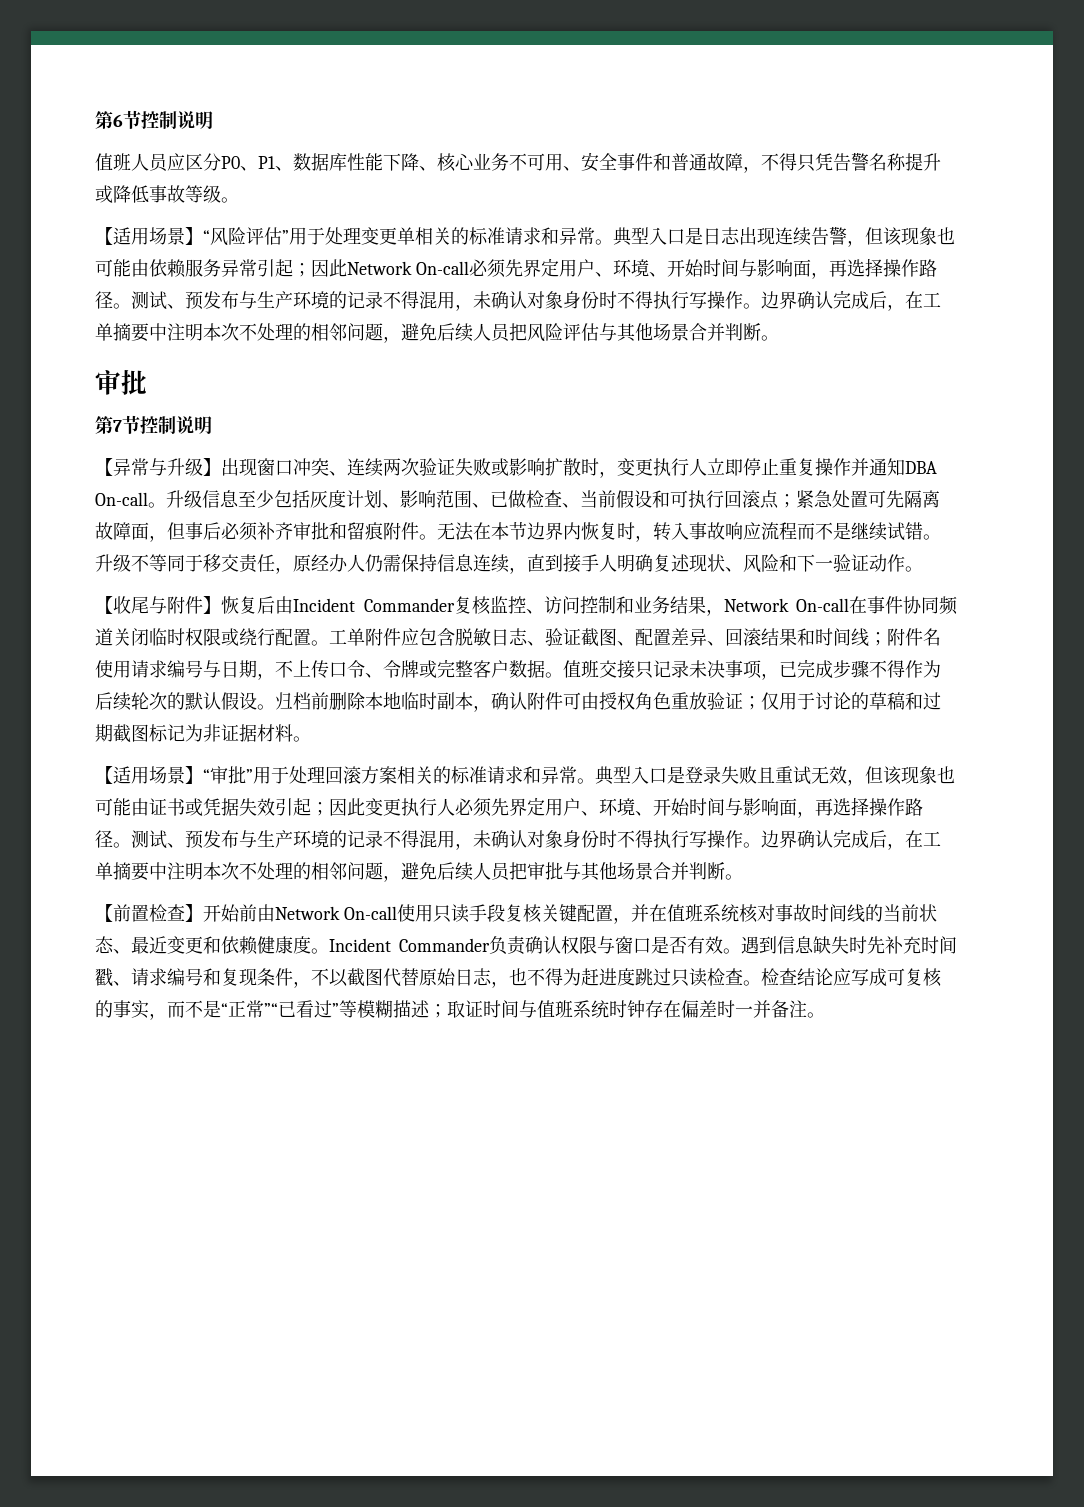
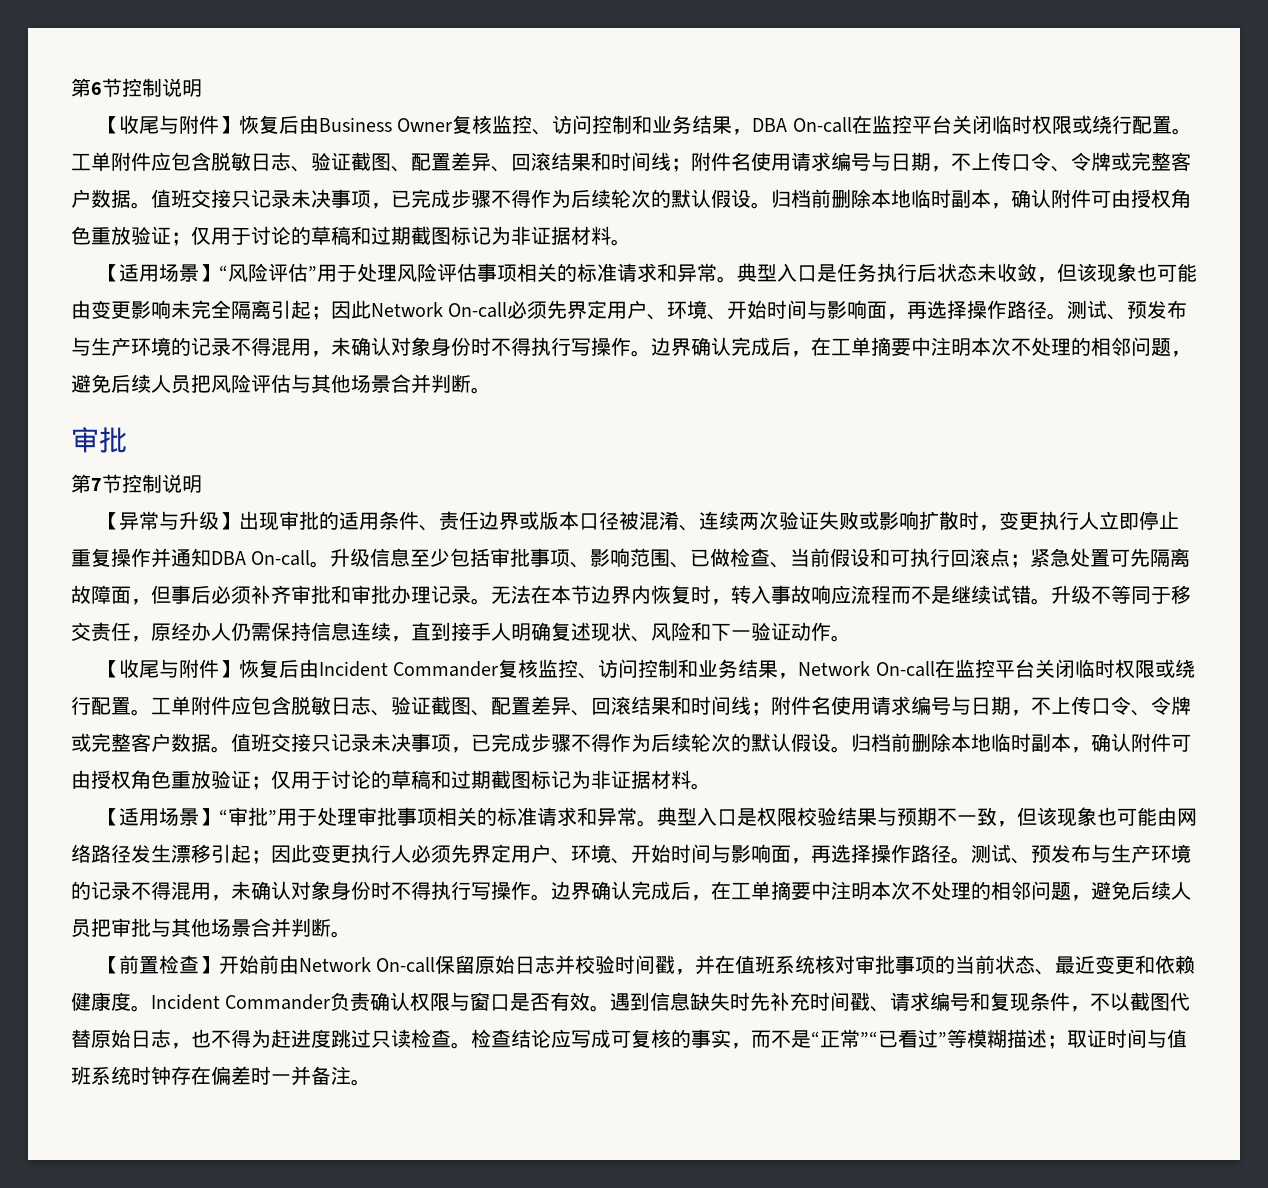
- 值班人员应区分P0、P1、数据库性能下降、核心业务不可用、安全事件和普通故障，不得只凭告警名称提升或降低事故等级。
+ 【收尾与附件】恢复后由Business Owner复核监控、访问控制和业务结果，DBA On-call在监控平台关闭临时权限或绕行配置。工单附件应包含脱敏日志、验证截图、配置差异、回滚结果和时间线；附件名使用请求编号与日期，不上传口令、令牌或完整客户数据。值班交接只记录未决事项，已完成步骤不得作为后续轮次的默认假设。归档前删除本地临时副本，确认附件可由授权角色重放验证；仅用于讨论的草稿和过期截图标记为非证据材料。
- 【适用场景】“风险评估”用于处理变更单相关的标准请求和异常。典型入口是日志出现连续告警，但该现象也可能由依赖服务异常引起；因此Network On-call必须先界定用户、环境、开始时间与影响面，再选择操作路径。
+ 【适用场景】“风险评估”用于处理风险评估事项相关的标准请求和异常。典型入口是任务执行后状态未收敛，但该现象也可能由变更影响未完全隔离引起；因此Network On-call必须先界定用户、环境、开始时间与影响面，再选择操作路径。
- 【异常与升级】出现窗口冲突、连续两次验证失败或影响扩散时，变更执行人立即停止重复操作并通知DBA On-call。
+ 【异常与升级】出现审批的适用条件、责任边界或版本口径被混淆、连续两次验证失败或影响扩散时，变更执行人立即停止重复操作并通知DBA On-call。
- 升级信息至少包括灰度计划、影响范围、已做检查、当前假设和可执行回滚点；紧急处置可先隔离故障面，但事后必须补齐审批和留痕附件。
+ 升级信息至少包括审批事项、影响范围、已做检查、当前假设和可执行回滚点；紧急处置可先隔离故障面，但事后必须补齐审批和审批办理记录。
- 【收尾与附件】恢复后由Incident Commander复核监控、访问控制和业务结果，Network On-call在事件协同频道关闭临时权限或绕行配置。
+ 【收尾与附件】恢复后由Incident Commander复核监控、访问控制和业务结果，Network On-call在监控平台关闭临时权限或绕行配置。
- 【适用场景】“审批”用于处理回滚方案相关的标准请求和异常。典型入口是登录失败且重试无效，但该现象也可能由证书或凭据失效引起；因此变更执行人必须先界定用户、环境、开始时间与影响面，再选择操作路径。
+ 【适用场景】“审批”用于处理审批事项相关的标准请求和异常。典型入口是权限校验结果与预期不一致，但该现象也可能由网络路径发生漂移引起；因此变更执行人必须先界定用户、环境、开始时间与影响面，再选择操作路径。
- 【前置检查】开始前由Network On-call使用只读手段复核关键配置，并在值班系统核对事故时间线的当前状态、最近变更和依赖健康度。
+ 【前置检查】开始前由Network On-call保留原始日志并校验时间戳，并在值班系统核对审批事项的当前状态、最近变更和依赖健康度。

